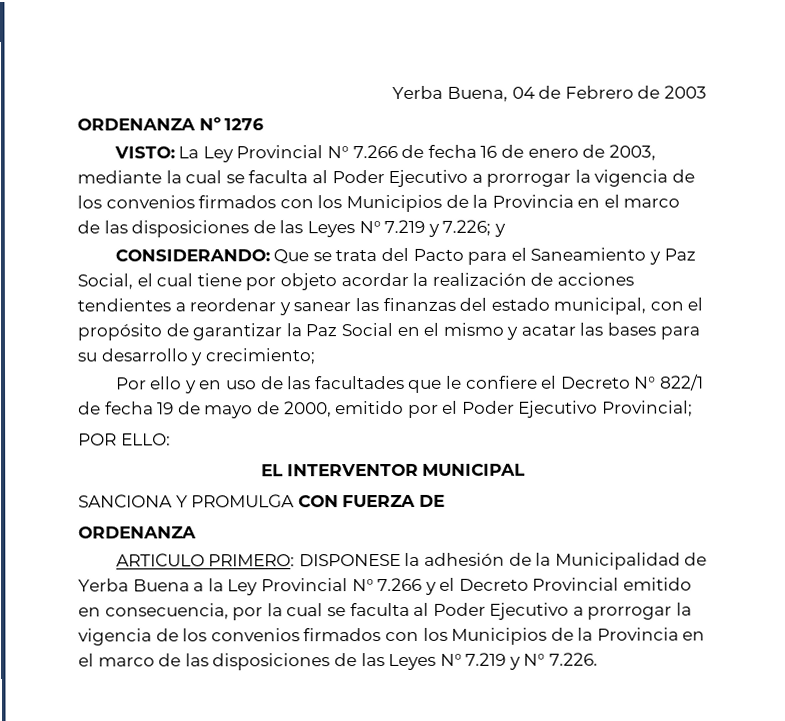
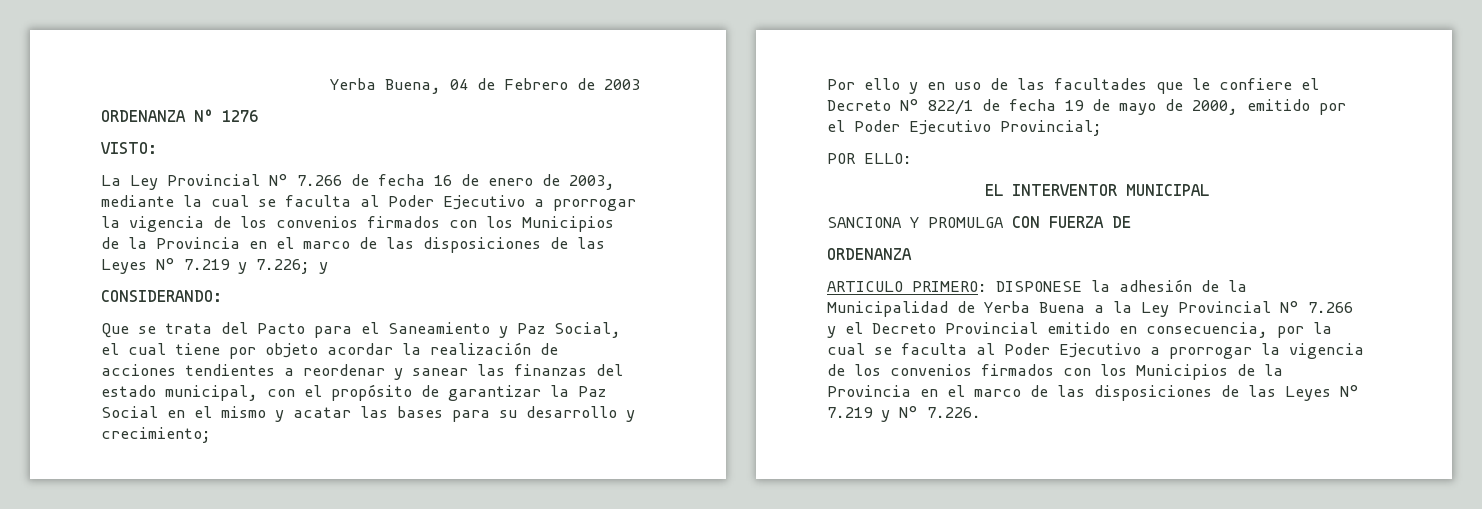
- VISTO: La Ley Provincial N° 7.266 de fecha 16 de enero de 2003, mediante la cual se faculta al Poder Ejecutivo a prorrogar la vigencia de los convenios firmados con los Municipios de la Provincia en el marco de las disposiciones de las Leyes N° 7.219 y 7.226; y
+ VISTO:
+ La Ley Provincial N° 7.266 de fecha 16 de enero de 2003, mediante la cual se faculta al Poder Ejecutivo a prorrogar la vigencia de los convenios firmados con los Municipios de la Provincia en el marco de las disposiciones de las Leyes N° 7.219 y 7.226; y
- CONSIDERANDO: Que se trata del Pacto para el Saneamiento y Paz Social, el cual tiene por objeto acordar la realización de acciones tendientes a reordenar y sanear las finanzas del estado municipal, con el propósito de garantizar la Paz Social en el mismo y acatar las bases para su desarrollo y crecimiento;
+ CONSIDERANDO:
+ Que se trata del Pacto para el Saneamiento y Paz Social, el cual tiene por objeto acordar la realización de acciones tendientes a reordenar y sanear las finanzas del estado municipal, con el propósito de garantizar la Paz Social en el mismo y acatar las bases para su desarrollo y crecimiento;

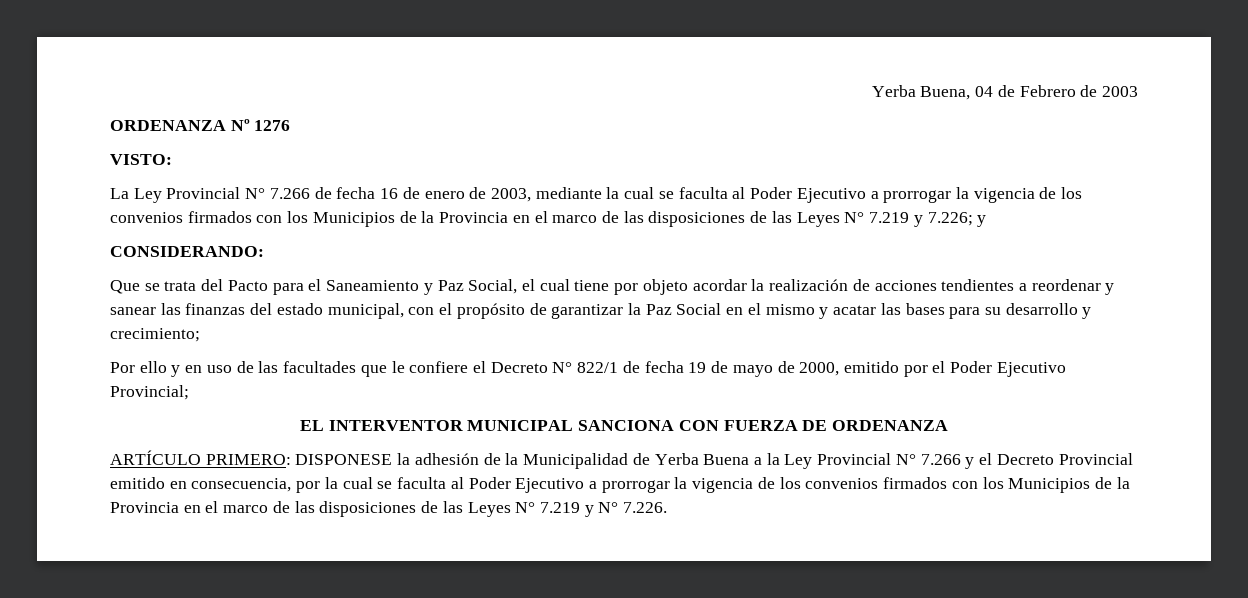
- POR ELLO:
- EL INTERVENTOR MUNICIPAL
- SANCIONA Y PROMULGA CON FUERZA DE
- ORDENANZA
+ EL INTERVENTOR MUNICIPAL SANCIONA CON FUERZA DE ORDENANZA
- ARTICULO PRIMERO: DISPONESE la adhesión de la Municipalidad de Yerba Buena a la Ley Provincial N° 7.266 y el Decreto Provincial emitido en consecuencia, por la cual se faculta al Poder Ejecutivo a prorrogar la vigencia de los convenios firmados con los Municipios de la Provincia en el marco de las disposiciones de las Leyes N° 7.219 y N° 7.226.
+ ARTÍCULO PRIMERO: DISPONESE la adhesión de la Municipalidad de Yerba Buena a la Ley Provincial N° 7.266 y el Decreto Provincial emitido en consecuencia, por la cual se faculta al Poder Ejecutivo a prorrogar la vigencia de los convenios firmados con los Municipios de la Provincia en el marco de las disposiciones de las Leyes N° 7.219 y N° 7.226.

